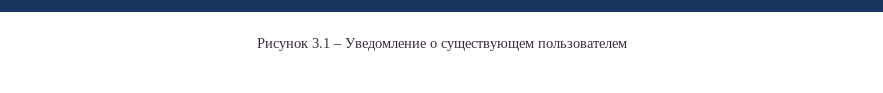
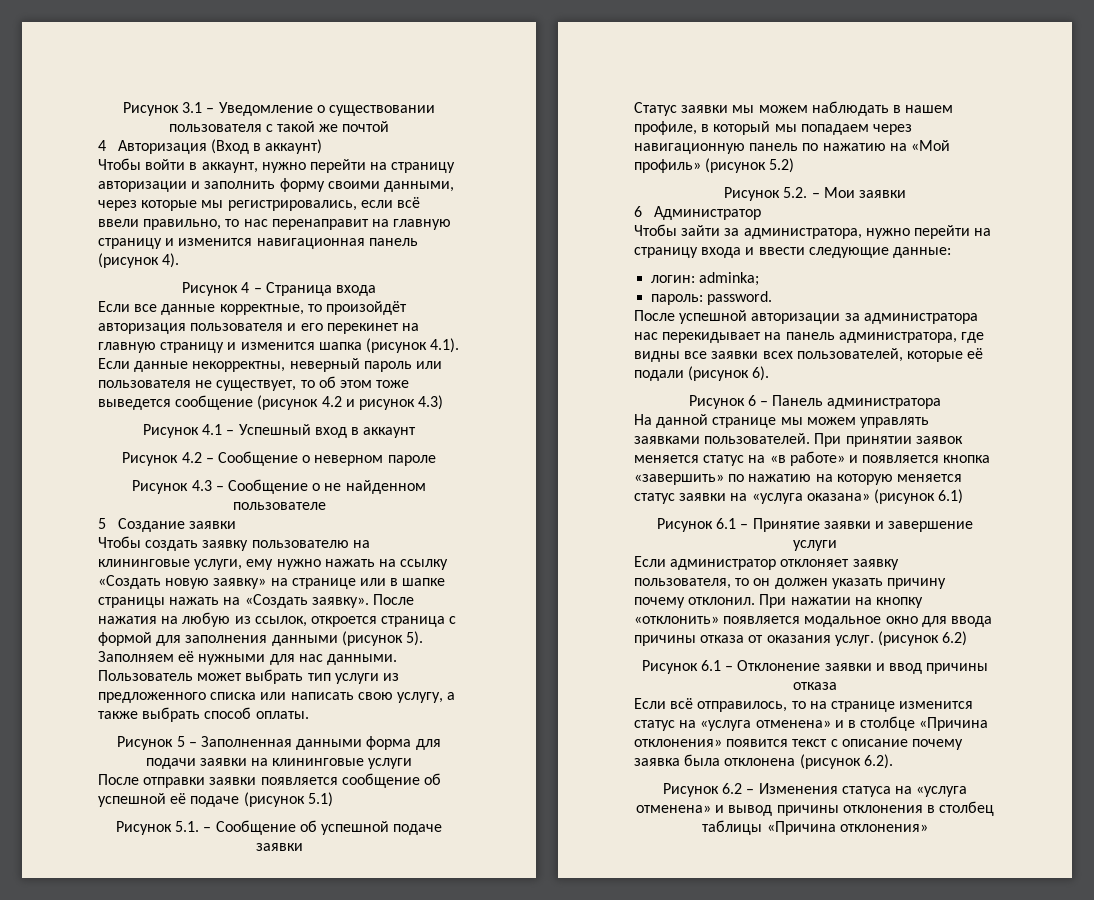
- Рисунок 3.1 – Уведомление о существующем пользователем
+ Рисунок 3.1 – Уведомление о существовании пользователя c такой же почтой
+ 4 Авторизация (Вход в аккаунт)
+ Чтобы войти в аккаунт, нужно перейти на страницу авторизации и заполнить форму своими данными, через которые мы регистрировались, если всё ввели правильно, то нас перенаправит на главную страницу и изменится навигационная панель (рисунок 4).
+ Рисунок 4 – Страница входа
+ Если все данные корректные, то произойдёт авторизация пользователя и его перекинет на главную страницу и изменится шапка (рисунок 4.1). Если данные некорректны, неверный пароль или пользователя не существует, то об этом тоже выведется сообщение (рисунок 4.2 и рисунок 4.3)
+ Рисунок 4.1 – Успешный вход в аккаунт
+ Рисунок 4.2 – Сообщение о неверном пароле
+ Рисунок 4.3 – Сообщение о не найденном пользователе
+ 5 Создание заявки
+ Чтобы создать заявку пользователю на клининговые услуги, ему нужно нажать на ссылку «Создать новую заявку» на странице или в шапке страницы нажать на «Создать заявку». После нажатия на любую из ссылок, откроется страница с формой для заполнения данными (рисунок 5). Заполняем её нужными для нас данными. Пользователь может выбрать тип услуги из предложенного списка или написать свою услугу, а также выбрать способ оплаты.
+ Рисунок 5 – Заполненная данными форма для подачи заявки на клининговые услуги
+ После отправки заявки появляется сообщение об успешной её подаче (рисунок 5.1)
+ Рисунок 5.1. – Сообщение об успешной подаче заявки
+ Статус заявки мы можем наблюдать в нашем профиле, в который мы попадаем через навигационную панель по нажатию на «Мой профиль» (рисунок 5.2)
+ Рисунок 5.2. – Мои заявки
+ 6 Администратор
+ Чтобы зайти за администратора, нужно перейти на страницу входа и ввести следующие данные:
+ логин: adminka;
+ пароль: password.
+ После успешной авторизации за администратора нас перекидывает на панель администратора, где видны все заявки всех пользователей, которые её подали (рисунок 6).
+ Рисунок 6 – Панель администратора
+ На данной странице мы можем управлять заявками пользователей. При принятии заявок меняется статус на «в работе» и появляется кнопка «завершить» по нажатию на которую меняется статус заявки на «услуга оказана» (рисунок 6.1)
+ Рисунок 6.1 – Принятие заявки и завершение услуги
+ Если администратор отклоняет заявку пользователя, то он должен указать причину почему отклонил. При нажатии на кнопку «отклонить» появляется модальное окно для ввода причины отказа от оказания услуг. (рисунок 6.2)
+ Рисунок 6.1 – Отклонение заявки и ввод причины отказа
+ Если всё отправилось, то на странице изменится статус на «услуга отменена» и в столбце «Причина отклонения» появится текст с описание почему заявка была отклонена (рисунок 6.2).
+ Рисунок 6.2 – Изменения статуса на «услуга отменена» и вывод причины отклонения в столбец таблицы «Причина отклонения»

